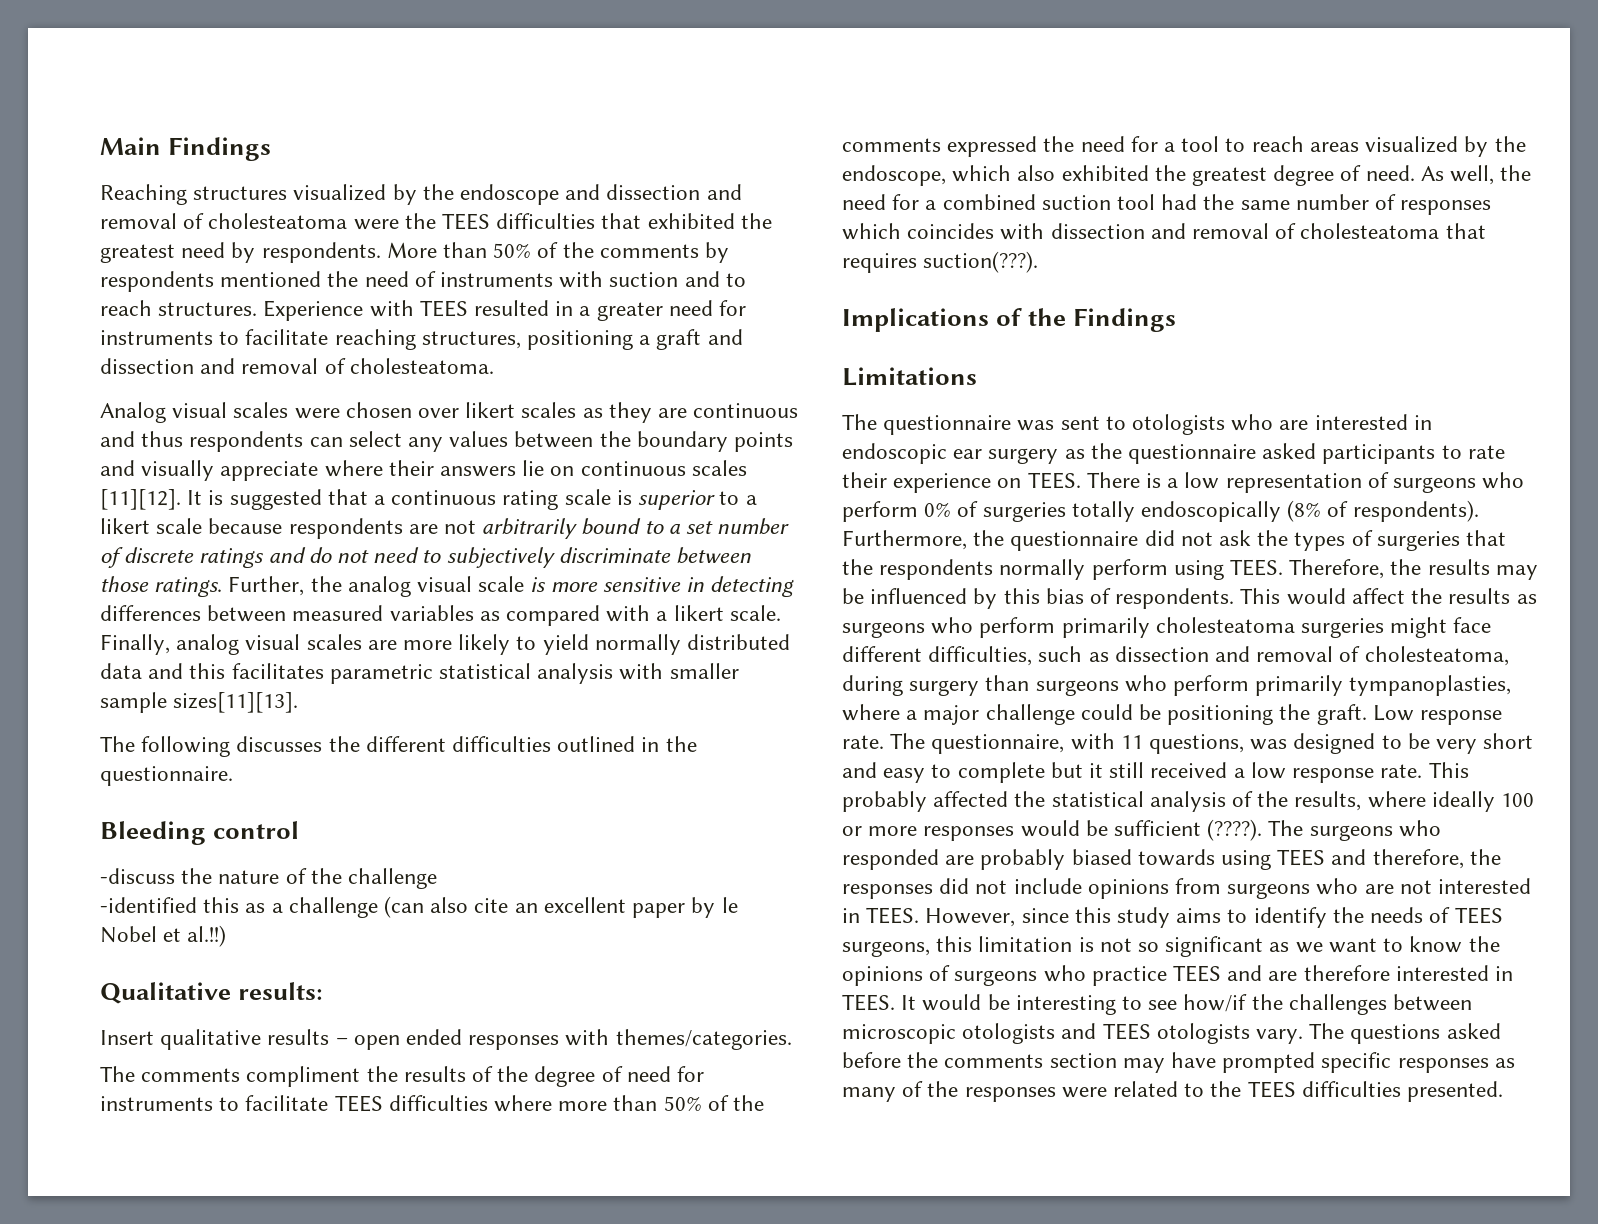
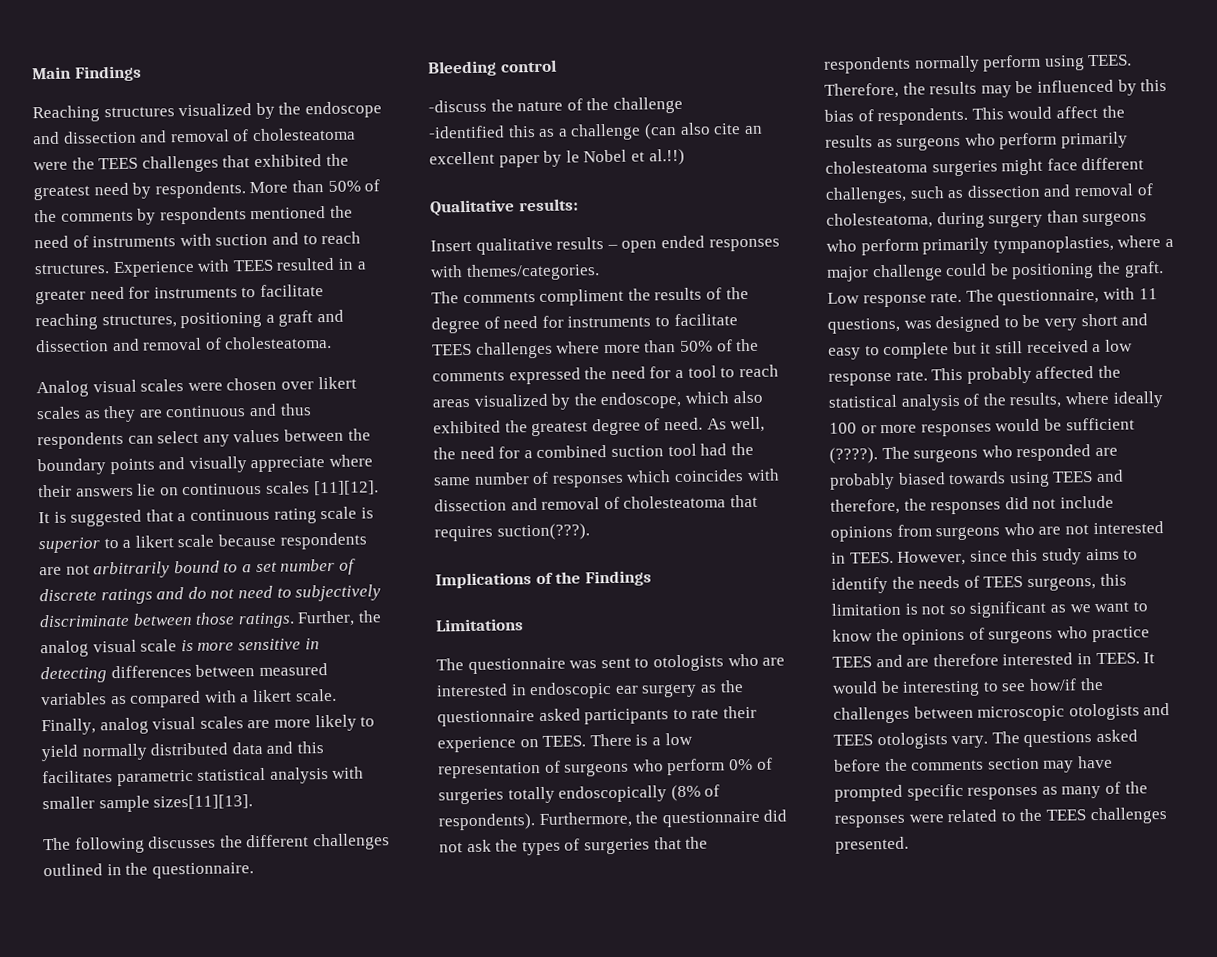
- Reaching structures visualized by the endoscope and dissection and removal of cholesteatoma were the TEES difficulties that exhibited the greatest need by respondents.
+ Reaching structures visualized by the endoscope and dissection and removal of cholesteatoma were the TEES challenges that exhibited the greatest need by respondents.
- The following discusses the different difficulties outlined in the questionnaire.
+ The following discusses the different challenges outlined in the questionnaire.
- The comments compliment the results of the degree of need for instruments to facilitate TEES difficulties where more than 50% of the comments expressed the need for a tool to reach areas visualized by the endoscope, which also exhibited the greatest degree of need.
+ The comments compliment the results of the degree of need for instruments to facilitate TEES challenges where more than 50% of the comments expressed the need for a tool to reach areas visualized by the endoscope, which also exhibited the greatest degree of need.
- This would affect the results as surgeons who perform primarily cholesteatoma surgeries might face different difficulties, such as dissection and removal of cholesteatoma, during surgery than surgeons who perform primarily tympanoplasties, where a major challenge could be positioning the graft.
+ This would affect the results as surgeons who perform primarily cholesteatoma surgeries might face different challenges, such as dissection and removal of cholesteatoma, during surgery than surgeons who perform primarily tympanoplasties, where a major challenge could be positioning the graft.
- The questions asked before the comments section may have prompted specific responses as many of the responses were related to the TEES difficulties presented.
+ The questions asked before the comments section may have prompted specific responses as many of the responses were related to the TEES challenges presented.

